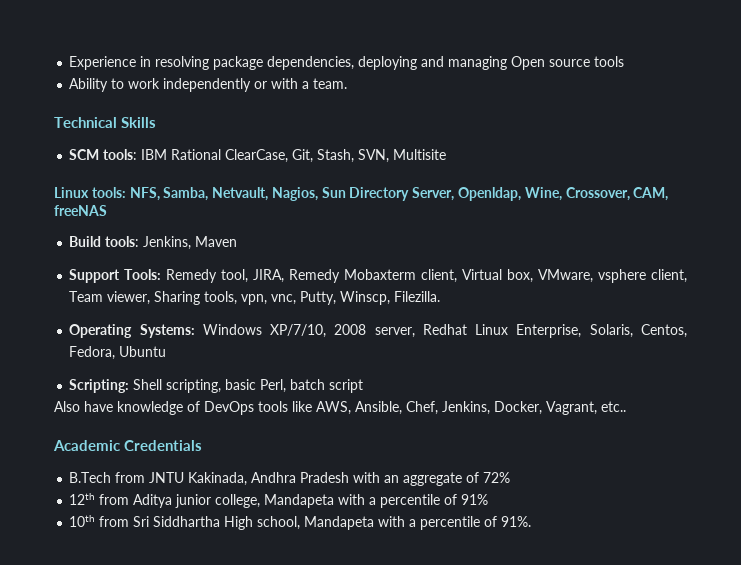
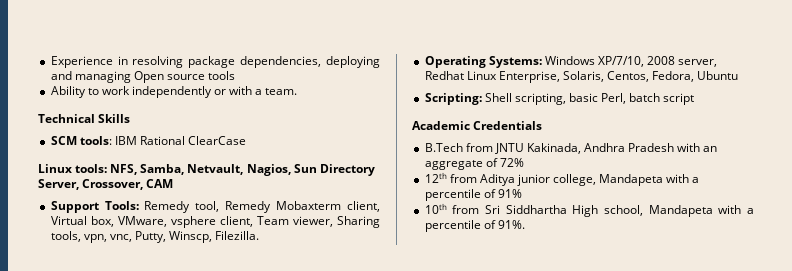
- SCM tools: IBM Rational ClearCase, Git, Stash, SVN, Multisite
+ SCM tools: IBM Rational ClearCase
- Linux tools: NFS, Samba, Netvault, Nagios, Sun Directory Server, Openldap, Wine, Crossover, CAM, freeNAS
- Build tools: Jenkins, Maven
+ Linux tools: NFS, Samba, Netvault, Nagios, Sun Directory Server, Crossover, CAM
- Support Tools: Remedy tool, JIRA, Remedy Mobaxterm client, Virtual box, VMware, vsphere client, Team viewer, Sharing tools, vpn, vnc, Putty, Winscp, Filezilla.
+ Support Tools: Remedy tool, Remedy Mobaxterm client, Virtual box, VMware, vsphere client, Team viewer, Sharing tools, vpn, vnc, Putty, Winscp, Filezilla.
- Also have knowledge of DevOps tools like AWS, Ansible, Chef, Jenkins, Docker, Vagrant, etc..

